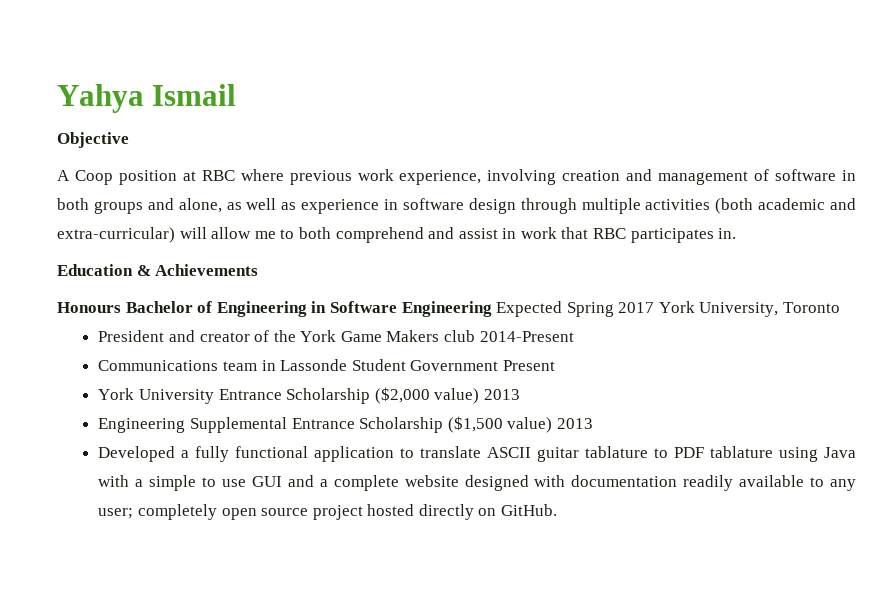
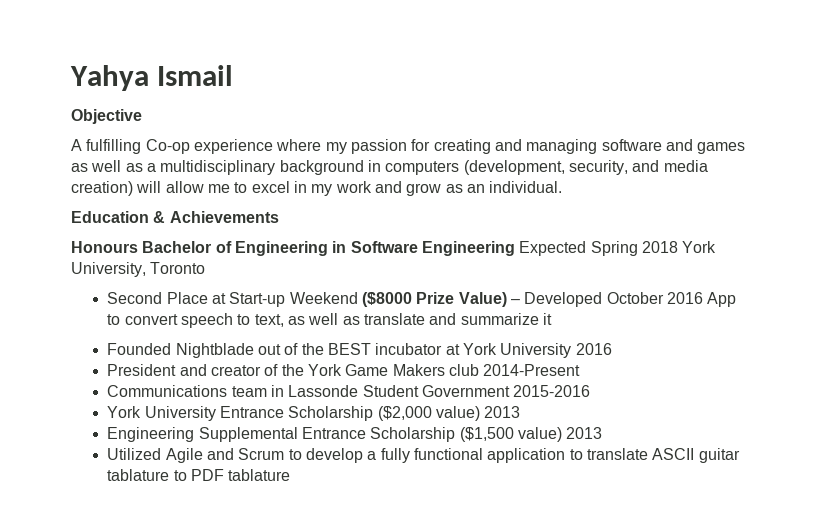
- A Coop position at RBC where previous work experience, involving creation and management of software in both groups and alone, as well as experience in software design through multiple activities (both academic and extra-curricular) will allow me to both comprehend and assist in work that RBC participates in.
+ A fulfilling Co-op experience where my passion for creating and managing software and games as well as a multidisciplinary background in computers (development, security, and media creation) will allow me to excel in my work and grow as an individual.
- Honours Bachelor of Engineering in Software Engineering Expected Spring 2017 York University, Toronto
+ Honours Bachelor of Engineering in Software Engineering Expected Spring 2018 York University, Toronto
+ Second Place at Start-up Weekend ($8000 Prize Value) – Developed October 2016 App to convert speech to text, as well as translate and summarize it
+ Founded Nightblade out of the BEST incubator at York University 2016
- Communications team in Lassonde Student Government Present
+ Communications team in Lassonde Student Government 2015-2016
- Developed a fully functional application to translate ASCII guitar tablature to PDF tablature using Java with a simple to use GUI and a complete website designed with documentation readily available to any user; completely open source project hosted directly on GitHub.
+ Utilized Agile and Scrum to develop a fully functional application to translate ASCII guitar tablature to PDF tablature

